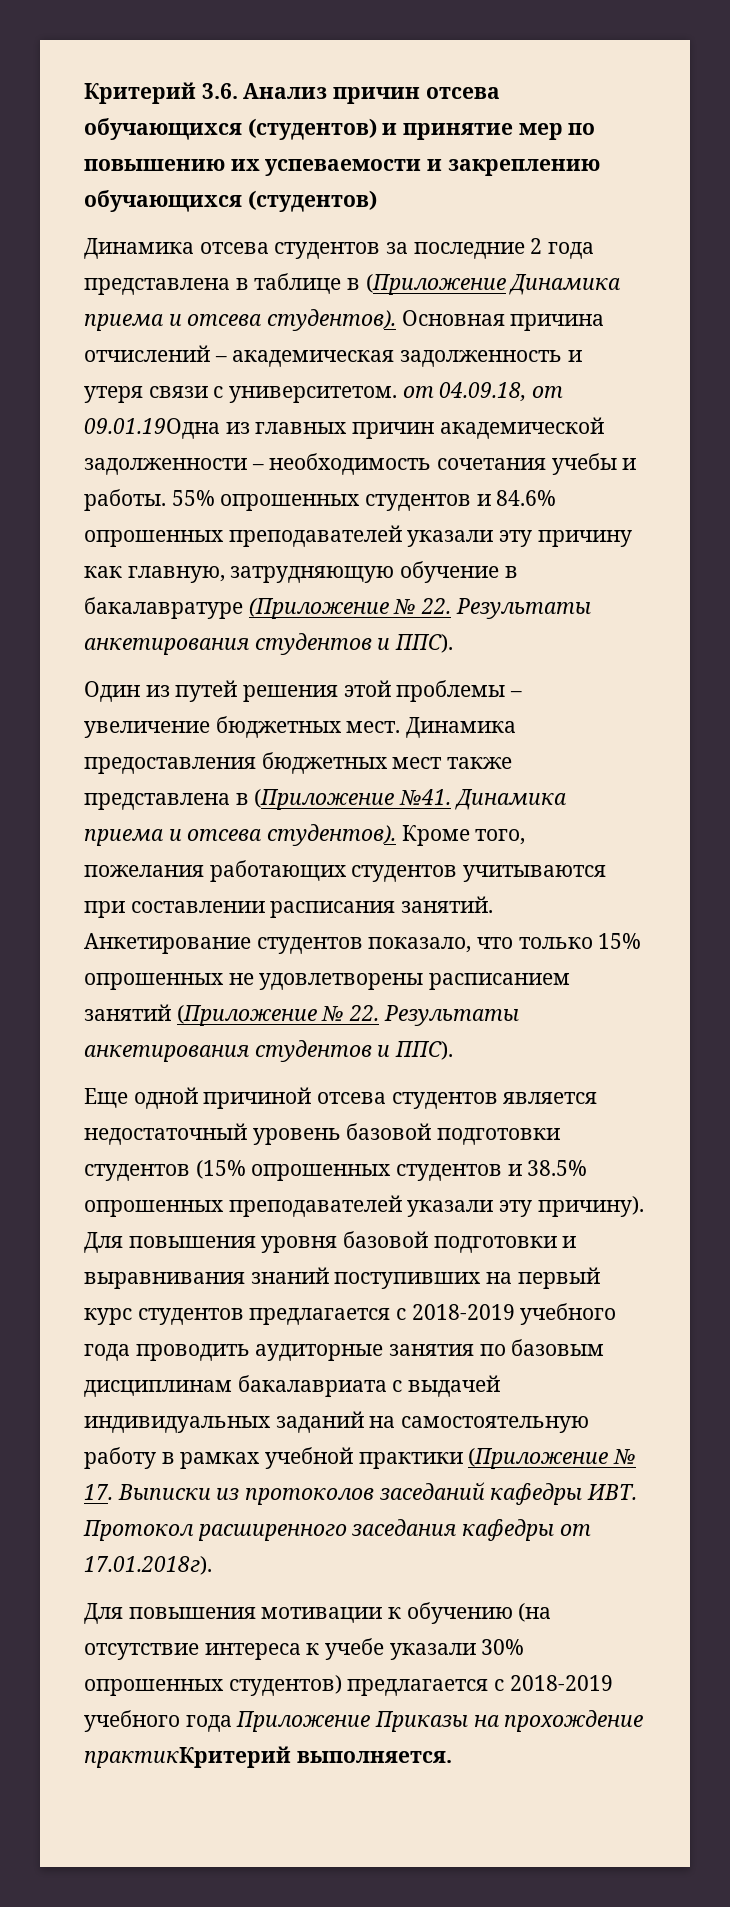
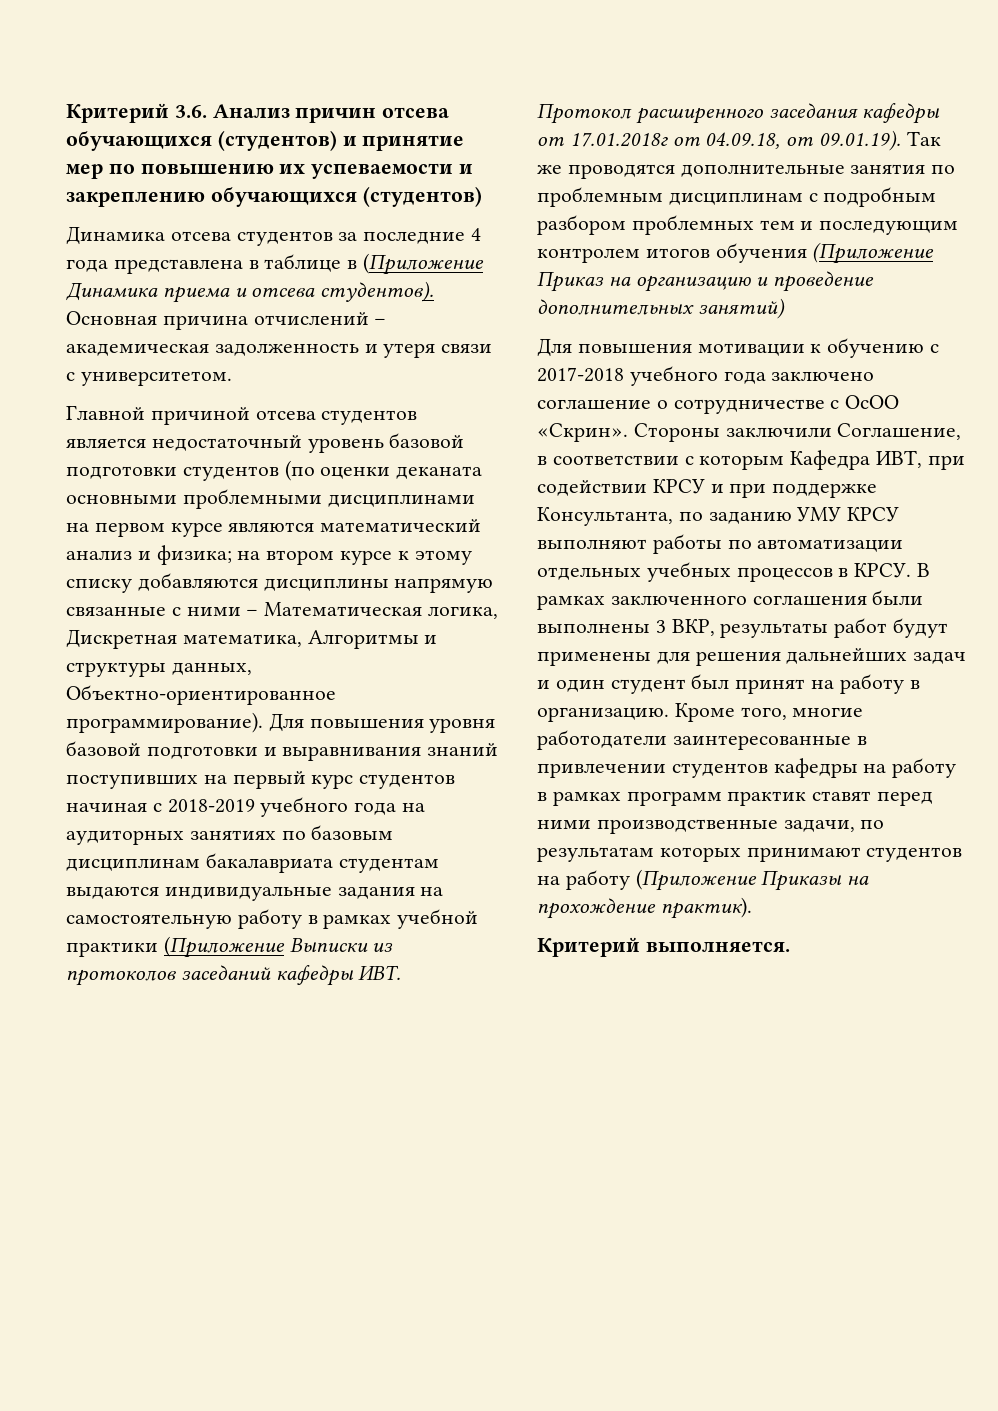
- Динамика отсева студентов за последние 2 года представлена в таблице в (Приложение Динамика приема и отсева студентов).
+ Динамика отсева студентов за последние 4 года представлена в таблице в (Приложение Динамика приема и отсева студентов).
- Основная причина отчислений – академическая задолженность и утеря связи с университетом. от 04.09.18, от 09.01.19Одна из главных причин академической задолженности – необходимость сочетания учебы и работы. 55% опрошенных студентов и 84.6% опрошенных преподавателей указали эту причину как главную, затрудняющую обучение в бакалавратуре (Приложение № 22. Результаты анкетирования студентов и ППС).
- Один из путей решения этой проблемы – увеличение бюджетных мест. Динамика предоставления бюджетных мест также представлена в (Приложение №41. Динамика приема и отсева студентов). Кроме того, пожелания работающих студентов учитываются при составлении расписания занятий. Анкетирование студентов показало, что только 15% опрошенных не удовлетворены расписанием занятий (Приложение № 22. Результаты анкетирования студентов и ППС).
- Еще одной причиной отсева студентов является недостаточный уровень базовой подготовки студентов (15% опрошенных студентов и 38.5% опрошенных преподавателей указали эту причину).
+ Основная причина отчислений – академическая задолженность и утеря связи с университетом.
+ Главной причиной отсева студентов является недостаточный уровень базовой подготовки студентов (по оценки деканата основными проблемными дисциплинами на первом курсе являются математический анализ и физика; на втором курсе к этому списку добавляются дисциплины напрямую связанные с ними – Математическая логика, Дискретная математика, Алгоритмы и структуры данных, Объектно-ориентированное программирование).
- Для повышения уровня базовой подготовки и выравнивания знаний поступивших на первый курс студентов предлагается с 2018-2019 учебного года проводить аудиторные занятия по базовым дисциплинам бакалавриата с выдачей индивидуальных заданий на самостоятельную работу в рамках учебной практики (Приложение № 17. Выписки из протоколов заседаний кафедры ИВТ. Протокол расширенного заседания кафедры от 17.01.2018г).
+ Для повышения уровня базовой подготовки и выравнивания знаний поступивших на первый курс студентов начиная с 2018-2019 учебного года на аудиторных занятиях по базовым дисциплинам бакалавриата студентам выдаются индивидуальные задания на самостоятельную работу в рамках учебной практики (Приложение Выписки из протоколов заседаний кафедры ИВТ. Протокол расширенного заседания кафедры от 17.01.2018г от 04.09.18, от 09.01.19). Так же проводятся дополнительные занятия по проблемным дисциплинам с подробным разбором проблемных тем и последующим контролем итогов обучения (Приложение Приказ на организацию и проведение дополнительных занятий)
- Для повышения мотивации к обучению (на отсутствие интереса к учебе указали 30% опрошенных студентов) предлагается с 2018-2019 учебного года Приложение Приказы на прохождение практикКритерий выполняется.
+ Для повышения мотивации к обучению с 2017-2018 учебного года заключено соглашение о сотрудничестве с ОсОО «Скрин». Стороны заключили Соглашение, в соответствии с которым Кафедра ИВТ, при содействии КРСУ и при поддержке Консультанта, по заданию УМУ КРСУ выполняют работы по автоматизации отдельных учебных процессов в КРСУ. В рамках заключенного соглашения были выполнены 3 ВКР, результаты работ будут применены для решения дальнейших задач и один студент был принят на работу в организацию. Кроме того, многие работодатели заинтересованные в привлечении студентов кафедры на работу в рамках программ практик ставят перед ними производственные задачи, по результатам которых принимают студентов на работу (Приложение Приказы на прохождение практик).
+ Критерий выполняется.

